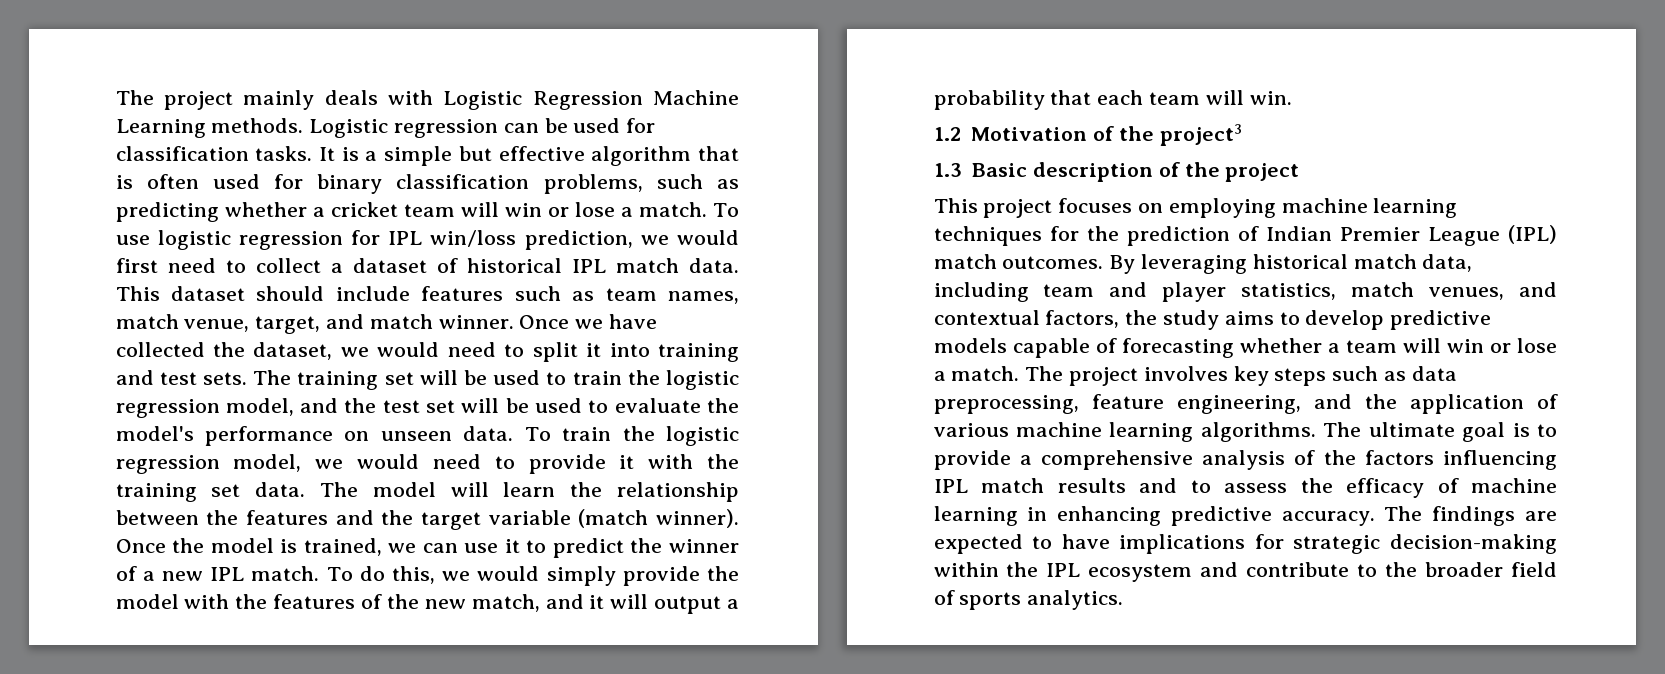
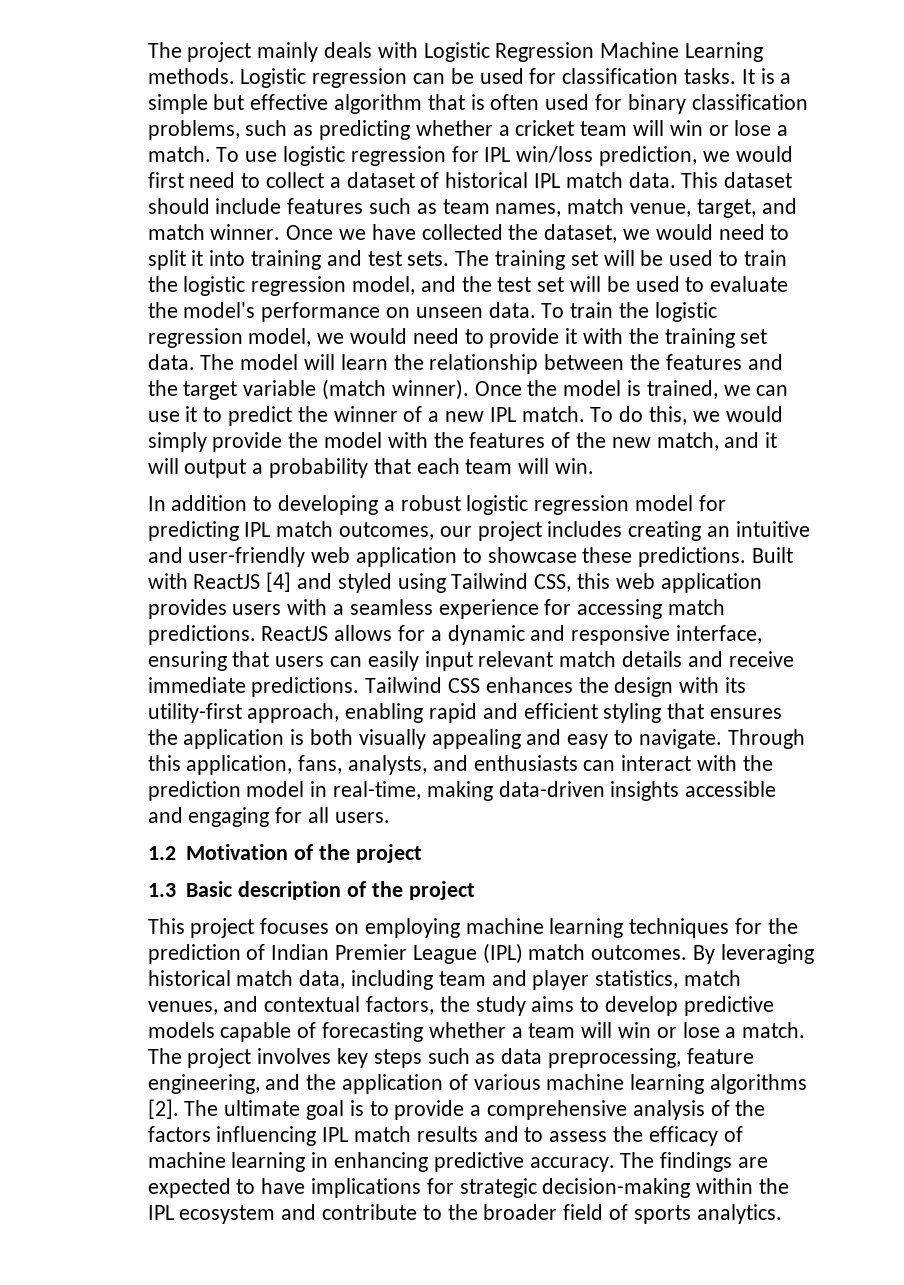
+ In addition to developing a robust logistic regression model for predicting IPL match outcomes, our project includes creating an intuitive and user-friendly web application to showcase these predictions. Built with ReactJS [4] and styled using Tailwind CSS, this web application provides users with a seamless experience for accessing match predictions. ReactJS allows for a dynamic and responsive interface, ensuring that users can easily input relevant match details and receive immediate predictions. Tailwind CSS enhances the design with its utility-first approach, enabling rapid and efficient styling that ensures the application is both visually appealing and easy to navigate. Through this application, fans, analysts, and enthusiasts can interact with the prediction model in real-time, making data-driven insights accessible and engaging for all users.
- 1.2 Motivation of the project3
+ 1.2 Motivation of the project
- The project involves key steps such as data preprocessing, feature engineering, and the application of various machine learning algorithms.
+ The project involves key steps such as data preprocessing, feature engineering, and the application of various machine learning algorithms [2].

